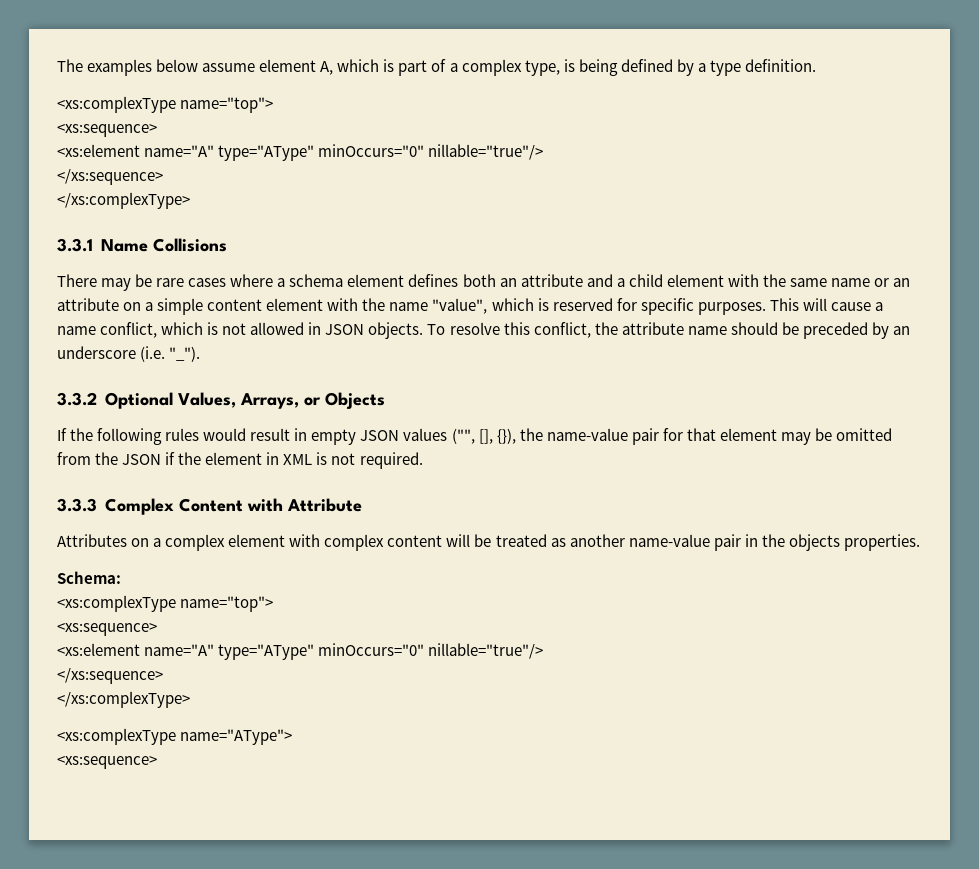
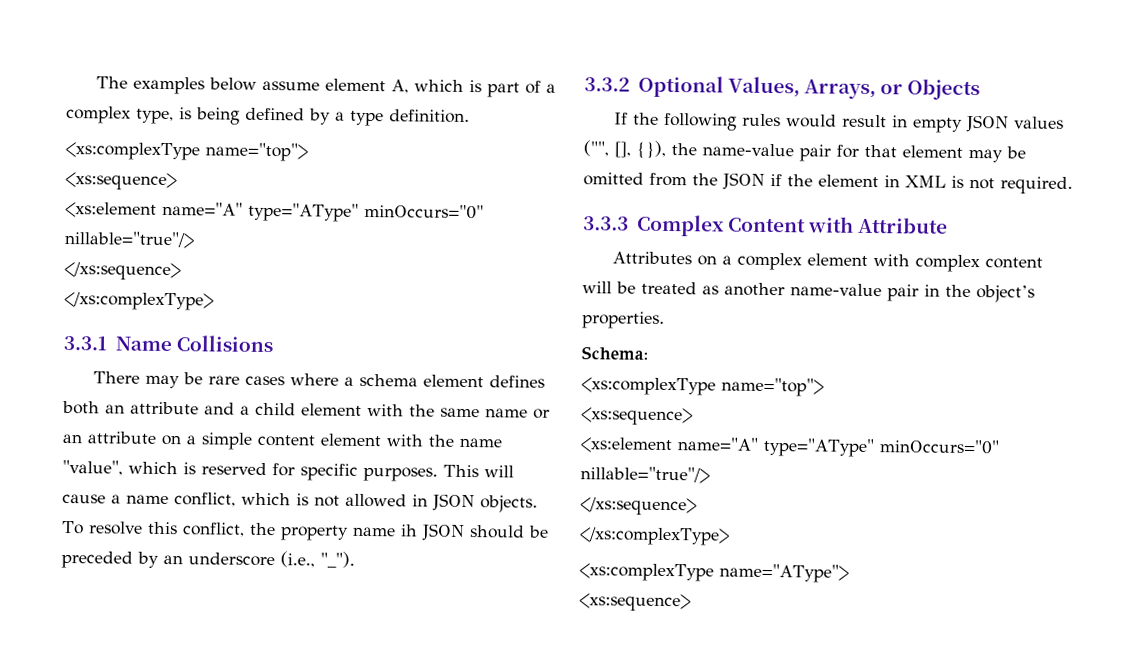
- To resolve this conflict, the attribute name should be preceded by an underscore (i.e. "_").
+ To resolve this conflict, the property name ih JSON should be preceded by an underscore (i.e., "_").
- Attributes on a complex element with complex content will be treated as another name-value pair in the objects properties.
+ Attributes on a complex element with complex content will be treated as another name-value pair in the object’s properties.

